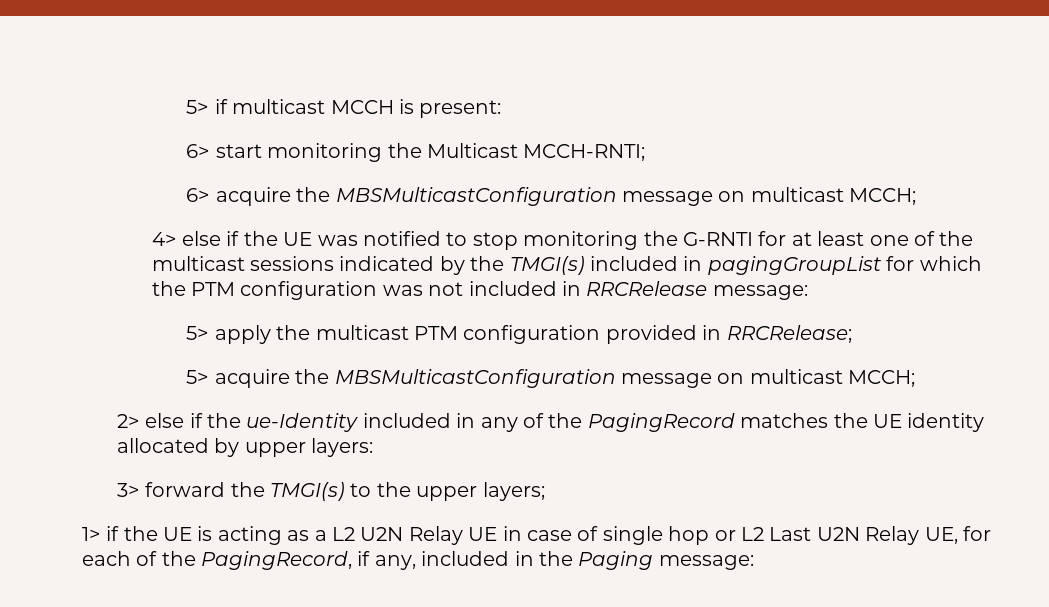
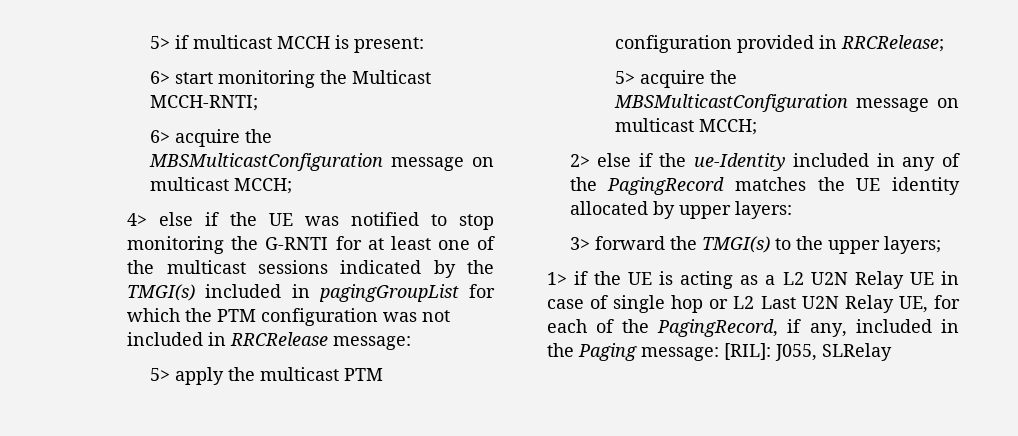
- 1> if the UE is acting as a L2 U2N Relay UE in case of single hop or L2 Last U2N Relay UE, for each of the PagingRecord, if any, included in the Paging message:
+ 1> if the UE is acting as a L2 U2N Relay UE in case of single hop or L2 Last U2N Relay UE, for each of the PagingRecord, if any, included in the Paging message: [RIL]: J055, SLRelay

